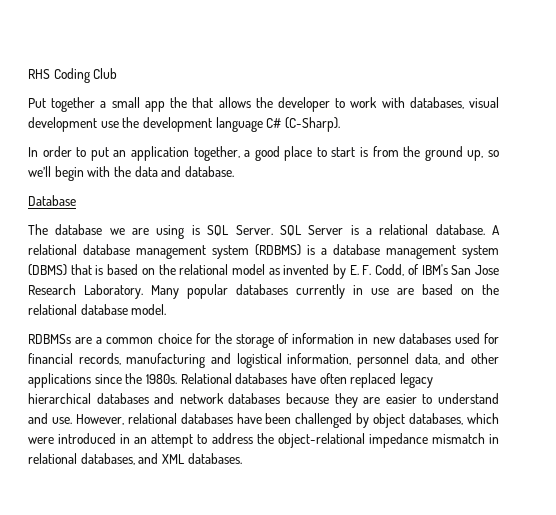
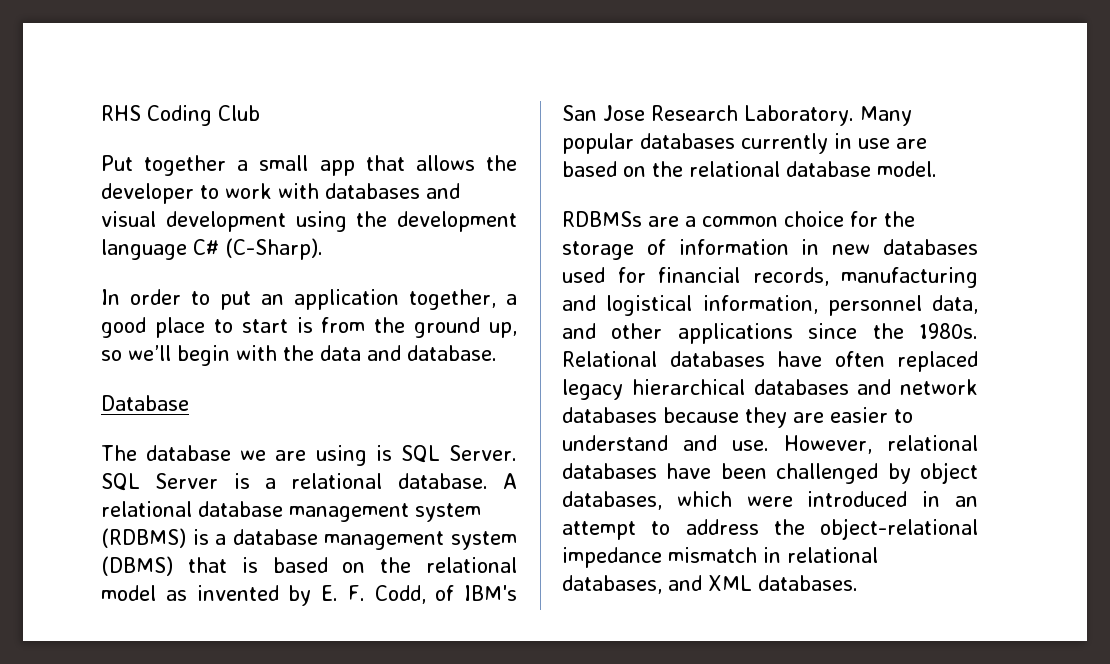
- Put together a small app the that allows the developer to work with databases, visual development use the development language C# (C-Sharp).
+ Put together a small app that allows the developer to work with databases and visual development using the development language C# (C-Sharp).

